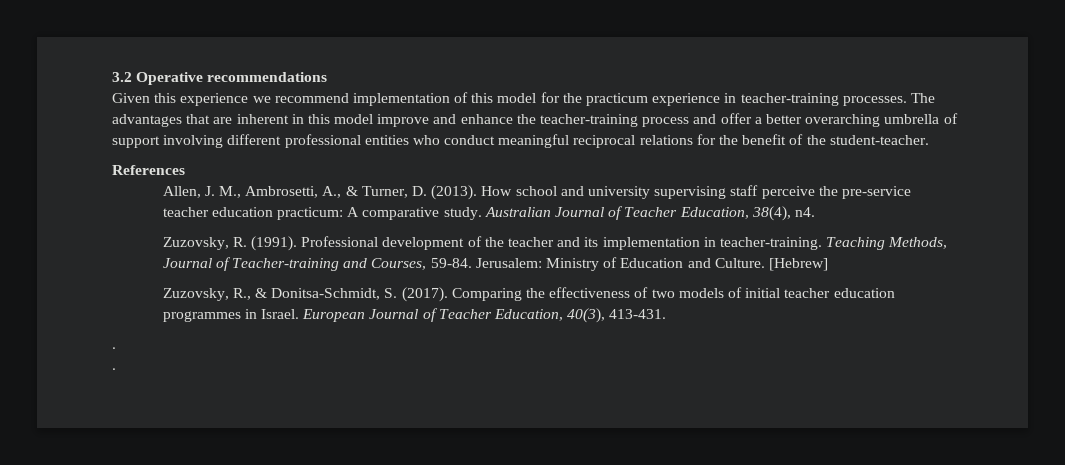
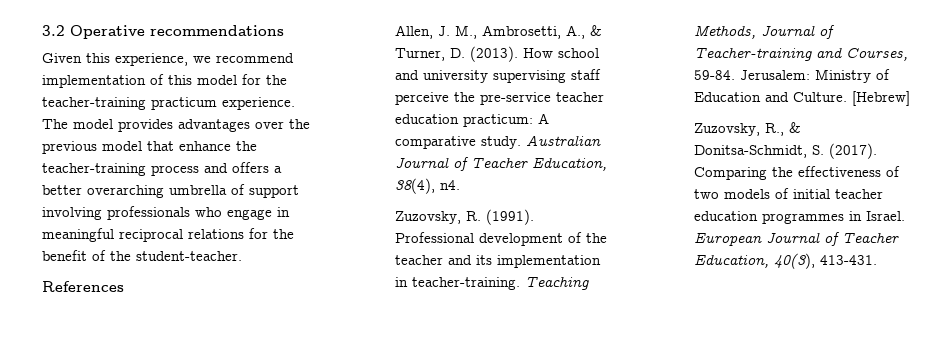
- Given this experience we recommend implementation of this model for the practicum experience in teacher-training processes. The advantages that are inherent in this model improve and enhance the teacher-training process and offer a better overarching umbrella of support involving different professional entities who conduct meaningful reciprocal relations for the benefit of the student-teacher.
+ Given this experience, we recommend implementation of this model for the teacher-training practicum experience. The model provides advantages over the previous model that enhance the teacher-training process and offers a better overarching umbrella of support involving professionals who engage in meaningful reciprocal relations for the benefit of the student-teacher.
  European Journal of Teacher Education, 40(3), 413-431.
- .
- .

